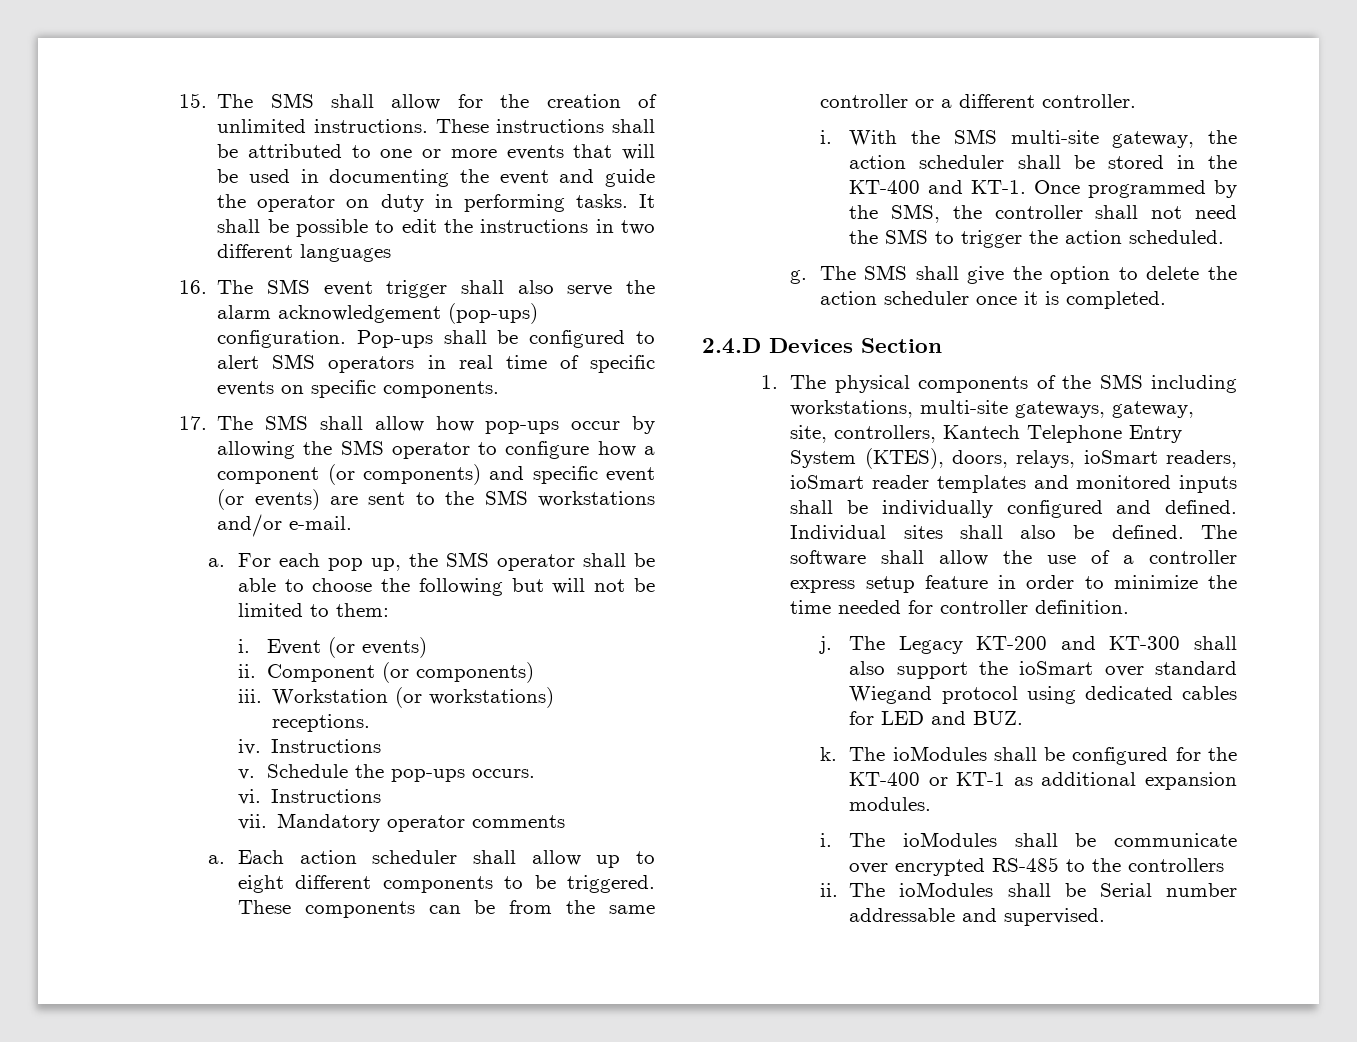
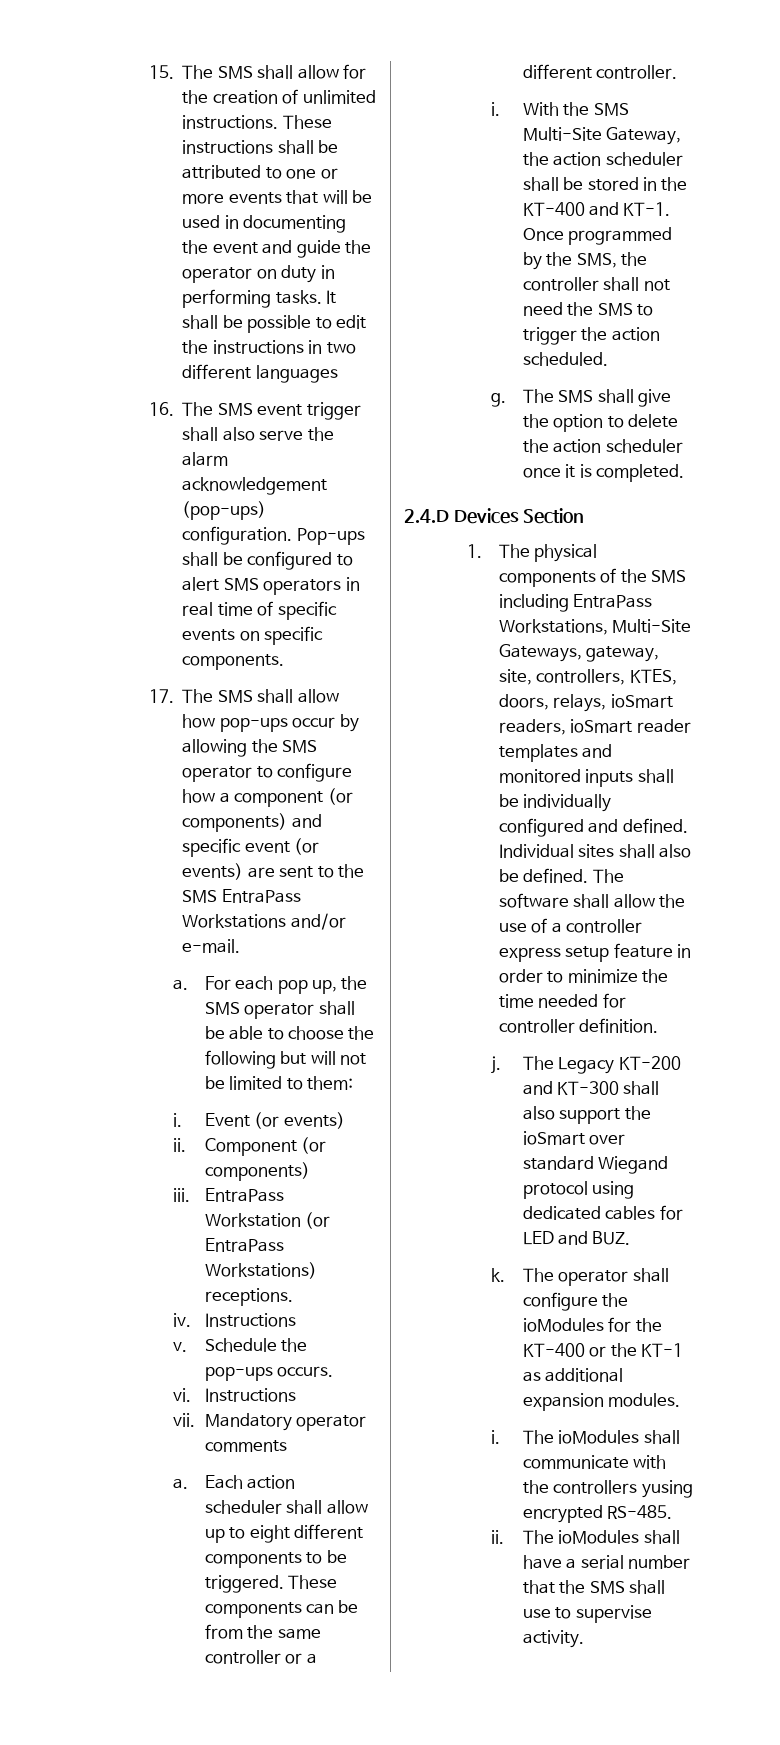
- 17. The SMS shall allow how pop-ups occur by allowing the SMS operator to configure how a component (or components) and specific event (or events) are sent to the SMS workstations and/or e-mail.
+ 17. The SMS shall allow how pop-ups occur by allowing the SMS operator to configure how a component (or components) and specific event (or events) are sent to the SMS EntraPass Workstations and/or e-mail.
- Workstation (or workstations) receptions.
+ EntraPass Workstation (or EntraPass Workstations) receptions.
- With the SMS multi-site gateway, the action scheduler shall be stored in the KT-400 and KT-1.
+ With the SMS Multi-Site Gateway, the action scheduler shall be stored in the KT-400 and KT-1.
- 1. The physical components of the SMS including workstations, multi-site gateways, gateway, site, controllers, Kantech Telephone Entry System (KTES), doors, relays, ioSmart readers, ioSmart reader templates and monitored inputs shall be individually configured and defined.
+ 1. The physical components of the SMS including EntraPass Workstations, Multi-Site Gateways, gateway, site, controllers, KTES, doors, relays, ioSmart readers, ioSmart reader templates and monitored inputs shall be individually configured and defined.
- The ioModules shall be configured for the KT-400 or KT-1 as additional expansion modules.
+ The operator shall configure the ioModules for the KT-400 or the KT-1 as additional expansion modules.
- The ioModules shall be communicate over encrypted RS-485 to the controllers
+ The ioModules shall communicate with the controllers yusing encrypted RS-485.
- The ioModules shall be Serial number addressable and supervised.
+ The ioModules shall have a serial number that the SMS shall use to supervise activity.

